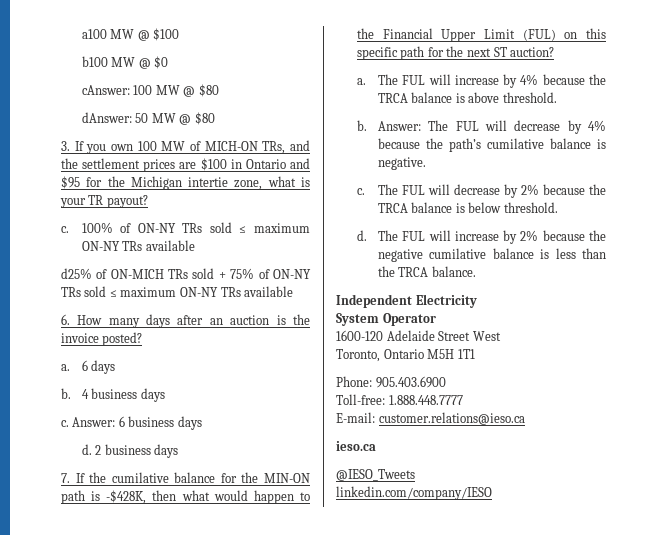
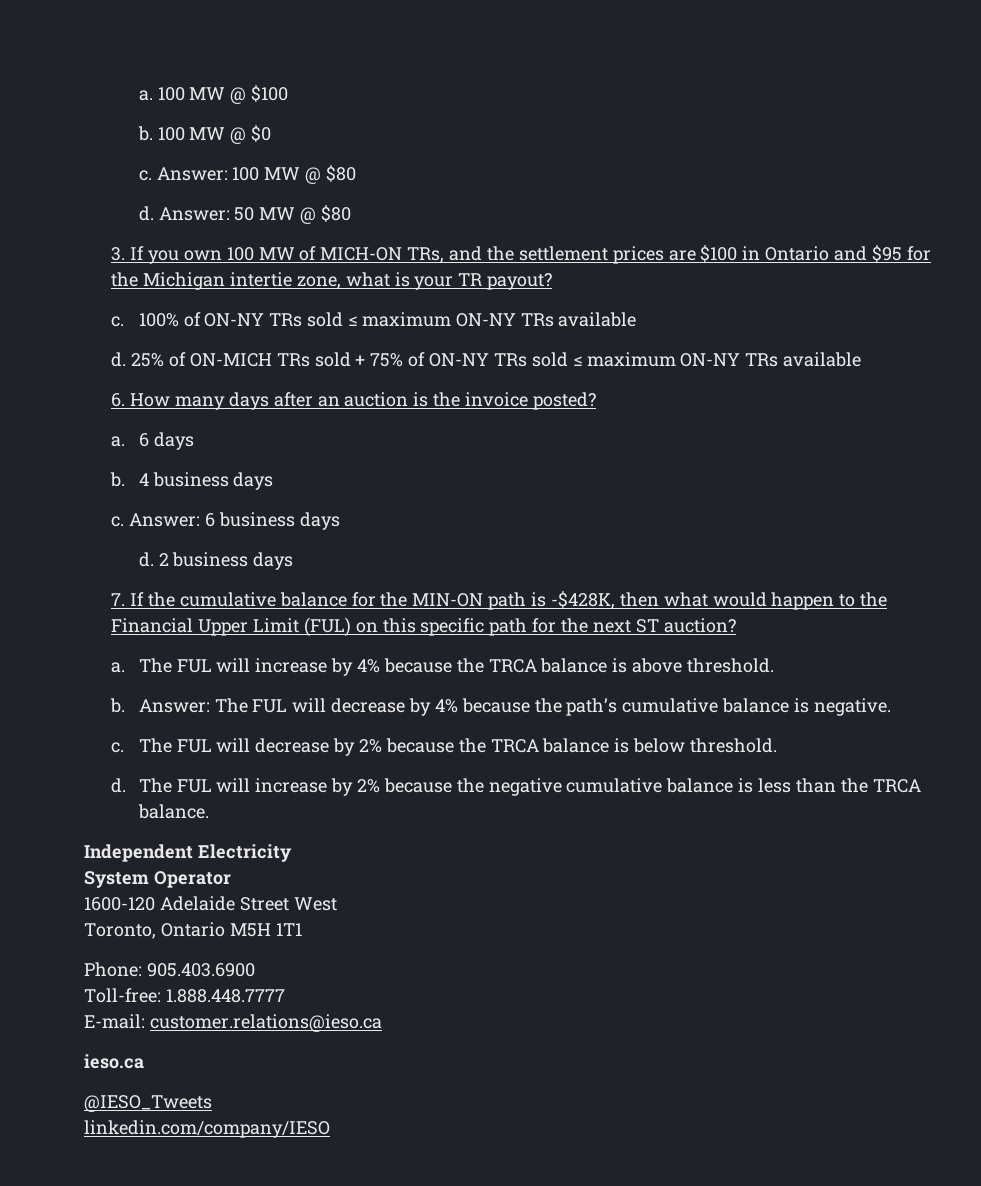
- a100 MW @ $100
+ a. 100 MW @ $100
- b100 MW @ $0
+ b. 100 MW @ $0
- cAnswer: 100 MW @ $80
+ c. Answer: 100 MW @ $80
- dAnswer: 50 MW @ $80
+ d. Answer: 50 MW @ $80
- d25% of ON-MICH TRs sold + 75% of ON-NY TRs sold ≤ maximum ON-NY TRs available
+ d. 25% of ON-MICH TRs sold + 75% of ON-NY TRs sold ≤ maximum ON-NY TRs available
- 7. If the cumilative balance for the MIN-ON path is -$428K, then what would happen to the Financial Upper Limit (FUL) on this specific path for the next ST auction?
+ 7. If the cumulative balance for the MIN-ON path is -$428K, then what would happen to the Financial Upper Limit (FUL) on this specific path for the next ST auction?
- Answer: The FUL will decrease by 4% because the path’s cumilative balance is negative.
+ Answer: The FUL will decrease by 4% because the path’s cumulative balance is negative.
- The FUL will increase by 2% because the negative cumilative balance is less than the TRCA balance.
+ The FUL will increase by 2% because the negative cumulative balance is less than the TRCA balance.

